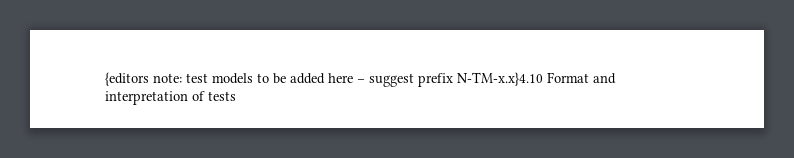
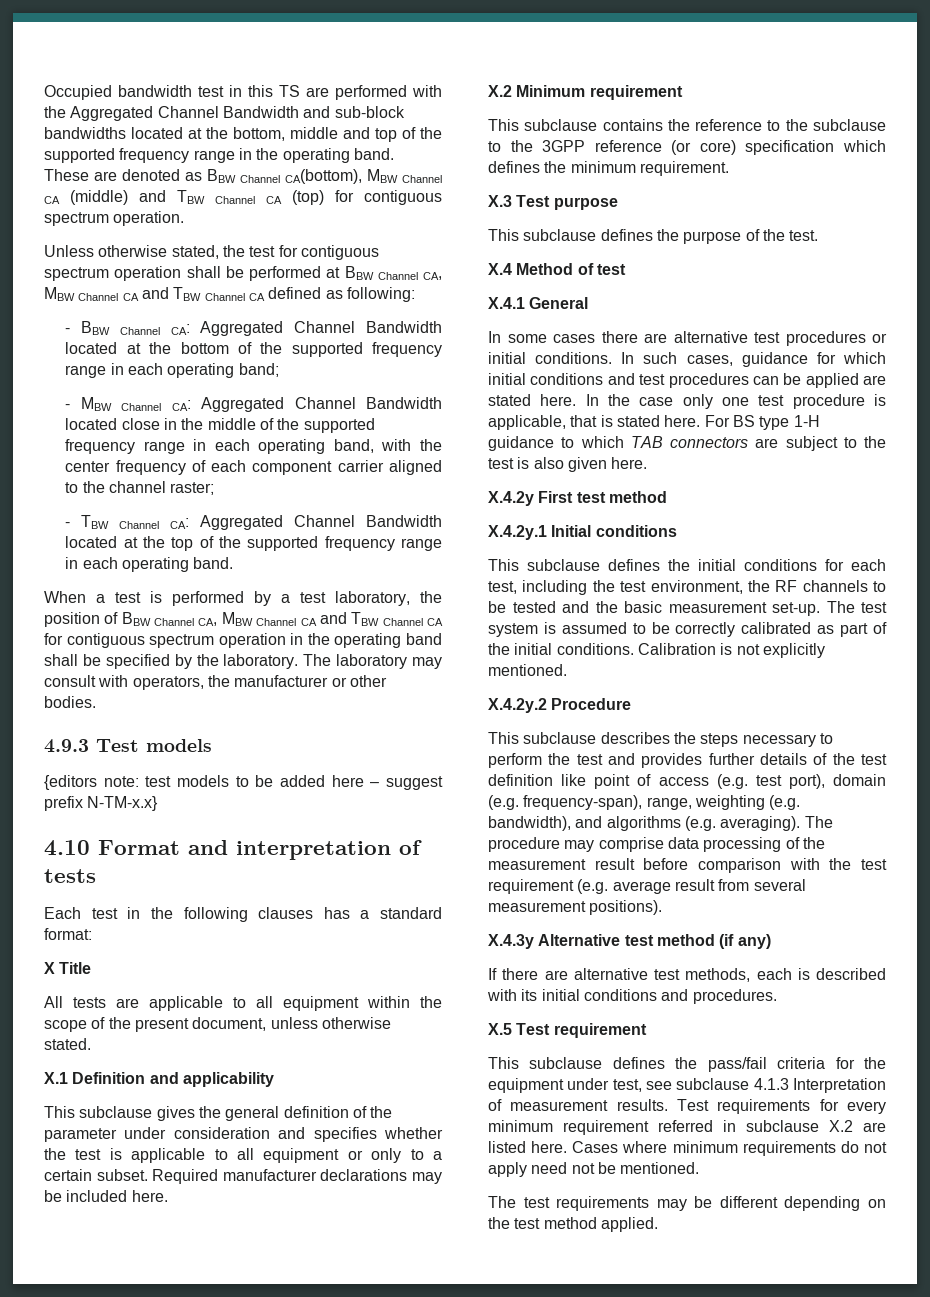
+ Occupied bandwidth test in this TS are performed with the Aggregated Channel Bandwidth and sub-block bandwidths located at the bottom, middle and top of the supported frequency range in the operating band. These are denoted as BBW Channel CA(bottom), MBW Channel CA (middle) and TBW Channel CA (top) for contiguous spectrum operation.
+ Unless otherwise stated, the test for contiguous spectrum operation shall be performed at BBW Channel CA, MBW Channel CA and TBW Channel CA defined as following:
+ - BBW Channel CA: Aggregated Channel Bandwidth located at the bottom of the supported frequency range in each operating band;
+ - MBW Channel CA: Aggregated Channel Bandwidth located close in the middle of the supported frequency range in each operating band, with the center frequency of each component carrier aligned to the channel raster;
+ - TBW Channel CA: Aggregated Channel Bandwidth located at the top of the supported frequency range in each operating band.
+ When a test is performed by a test laboratory, the position of BBW Channel CA, MBW Channel CA and TBW Channel CA for contiguous spectrum operation in the operating band shall be specified by the laboratory. The laboratory may consult with operators, the manufacturer or other bodies.
+ 4.9.3 Test models
- {editors note: test models to be added here – suggest prefix N-TM-x.x}4.10 Format and interpretation of tests
+ {editors note: test models to be added here – suggest prefix N-TM-x.x}
+ 4.10 Format and interpretation of tests
+ Each test in the following clauses has a standard format:
+ X Title
+ All tests are applicable to all equipment within the scope of the present document, unless otherwise stated.
+ X.1 Definition and applicability
+ This subclause gives the general definition of the parameter under consideration and specifies whether the test is applicable to all equipment or only to a certain subset. Required manufacturer declarations may be included here.
+ X.2 Minimum requirement
+ This subclause contains the reference to the subclause to the 3GPP reference (or core) specification which defines the minimum requirement.
+ X.3 Test purpose
+ This subclause defines the purpose of the test.
+ X.4 Method of test
+ X.4.1 General
+ In some cases there are alternative test procedures or initial conditions. In such cases, guidance for which initial conditions and test procedures can be applied are stated here. In the case only one test procedure is applicable, that is stated here. For BS type 1-H guidance to which TAB connectors are subject to the test is also given here.
+ X.4.2y First test method
+ X.4.2y.1 Initial conditions
+ This subclause defines the initial conditions for each test, including the test environment, the RF channels to be tested and the basic measurement set-up. The test system is assumed to be correctly calibrated as part of the initial conditions. Calibration is not explicitly mentioned.
+ X.4.2y.2 Procedure
+ This subclause describes the steps necessary to perform the test and provides further details of the test definition like point of access (e.g. test port), domain (e.g. frequency-span), range, weighting (e.g. bandwidth), and algorithms (e.g. averaging). The procedure may comprise data processing of the measurement result before comparison with the test requirement (e.g. average result from several measurement positions).
+ X.4.3y Alternative test method (if any)
+ If there are alternative test methods, each is described with its initial conditions and procedures.
+ X.5 Test requirement
+ This subclause defines the pass/fail criteria for the equipment under test, see subclause 4.1.3 Interpretation of measurement results. Test requirements for every minimum requirement referred in subclause X.2 are listed here. Cases where minimum requirements do not apply need not be mentioned.
+ The test requirements may be different depending on the test method applied.

